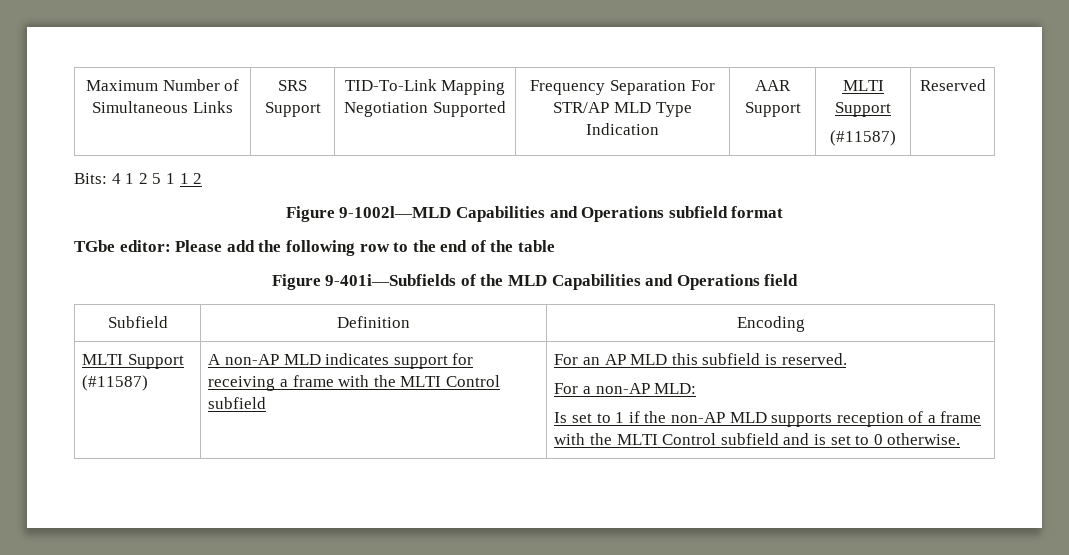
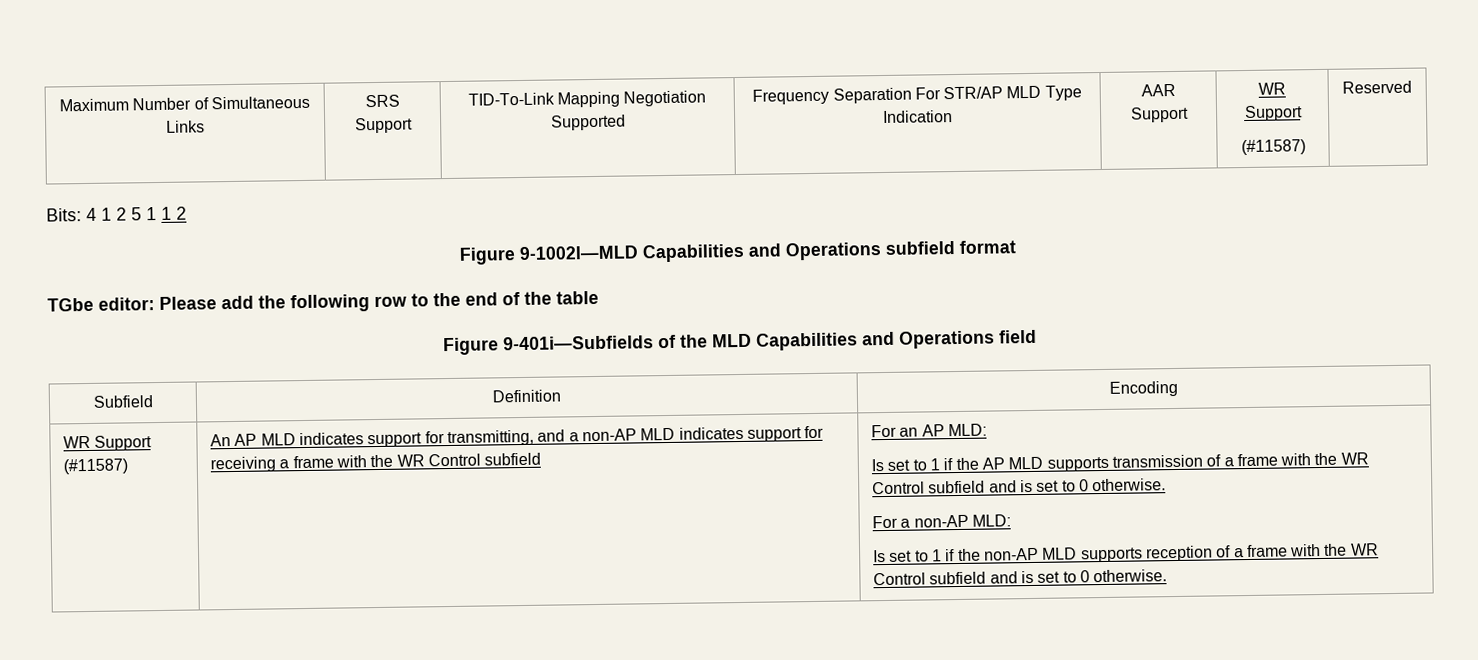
- Maximum Number of Simultaneous Links | SRS Support | TID-To-Link Mapping Negotiation Supported | Frequency Separation For STR/AP MLD Type Indication | AAR Support | MLTI Support
+ Maximum Number of Simultaneous Links | SRS Support | TID-To-Link Mapping Negotiation Supported | Frequency Separation For STR/AP MLD Type Indication | AAR Support | WR Support
- MLTI Support (#11587)
+ WR Support (#11587)
- A non-AP MLD indicates support for receiving a frame with the MLTI Control subfield
+ An AP MLD indicates support for transmitting, and a non-AP MLD indicates support for receiving a frame with the WR Control subfield
- For an AP MLD this subfield is reserved.
+ For an AP MLD:
+ Is set to 1 if the AP MLD supports transmission of a frame with the WR Control subfield and is set to 0 otherwise.
- Is set to 1 if the non-AP MLD supports reception of a frame with the MLTI Control subfield and is set to 0 otherwise.
+ Is set to 1 if the non-AP MLD supports reception of a frame with the WR Control subfield and is set to 0 otherwise.

